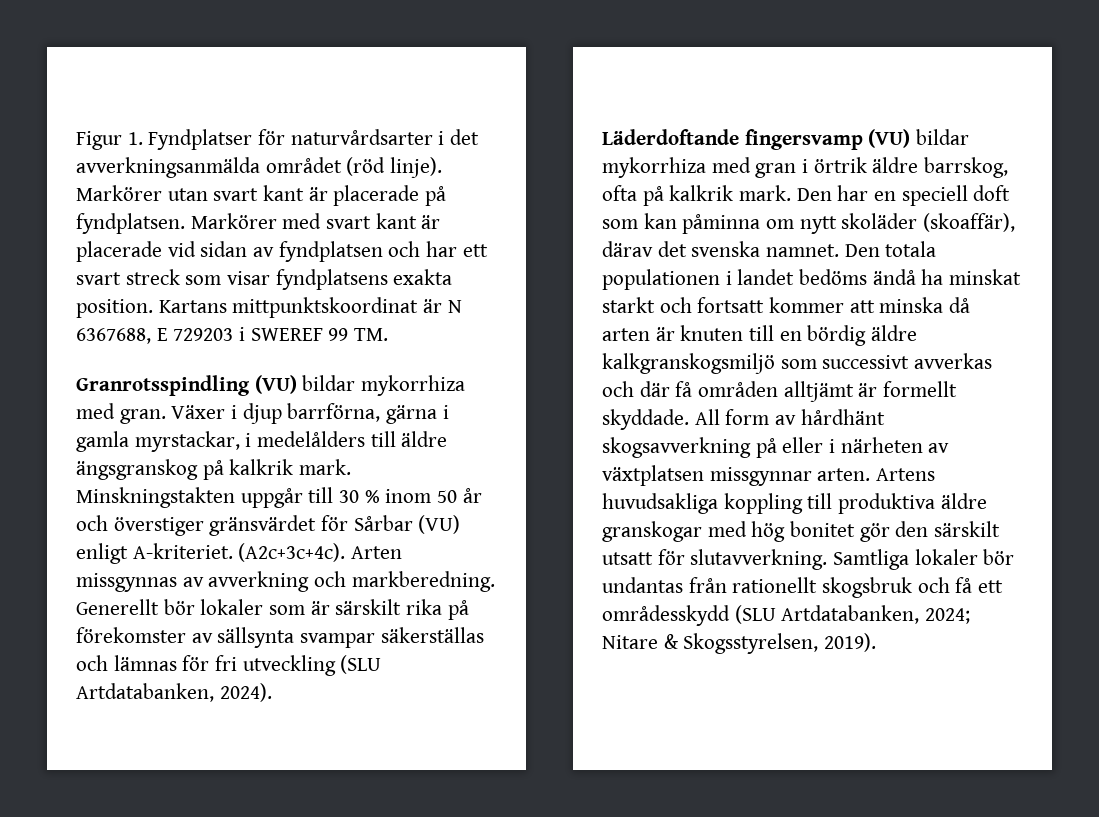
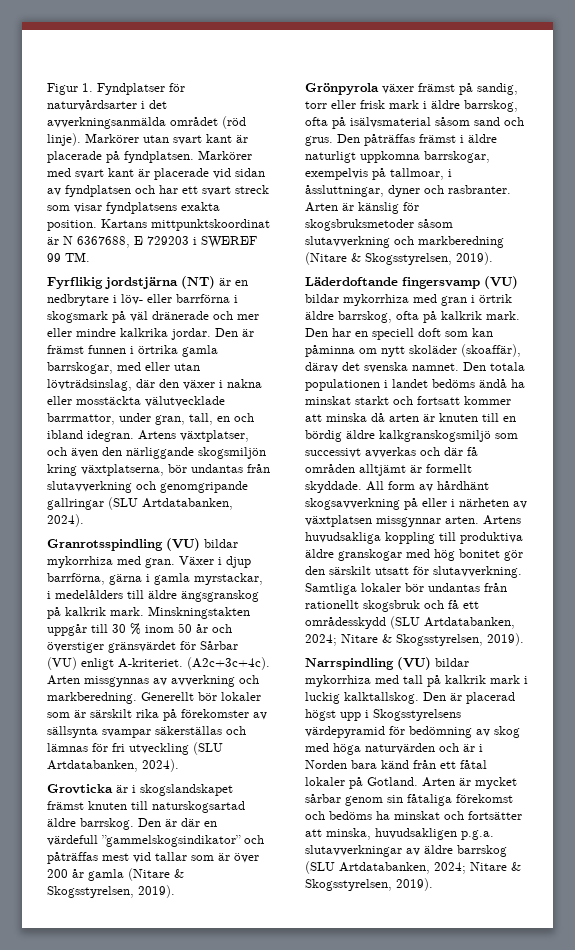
+ Fyrflikig jordstjärna (NT) är en nedbrytare i löv- eller barrförna i skogsmark på väl dränerade och mer eller mindre kalkrika jordar. Den är främst funnen i örtrika gamla barrskogar, med eller utan lövträdsinslag, där den växer i nakna eller mosstäckta välutvecklade barrmattor, under gran, tall, en och ibland idegran. Artens växtplatser, och även den närliggande skogsmiljön kring växtplatserna, bör undantas från slutavverkning och genomgripande gallringar (SLU Artdatabanken, 2024).
+ Grovticka är i skogslandskapet främst knuten till naturskogsartad äldre barrskog. Den är där en värdefull ”gammelskogsindikator” och påträffas mest vid tallar som är över 200 år gamla (Nitare & Skogsstyrelsen, 2019).
+ Grönpyrola växer främst på sandig, torr eller frisk mark i äldre barrskog, ofta på isälvsmaterial såsom sand och grus. Den påträffas främst i äldre naturligt uppkomna barrskogar, exempelvis på tallmoar, i åssluttningar, dyner och rasbranter. Arten är känslig för skogsbruksmetoder såsom slutavverkning och markberedning (Nitare & Skogsstyrelsen, 2019).
+ Narrspindling (VU) bildar mykorrhiza med tall på kalkrik mark i luckig kalktallskog. Den är placerad högst upp i Skogsstyrelsens värdepyramid för bedömning av skog med höga naturvärden och är i Norden bara känd från ett fåtal lokaler på Gotland. Arten är mycket sårbar genom sin fåtaliga förekomst och bedöms ha minskat och fortsätter att minska, huvudsakligen p.g.a. slutavverkningar av äldre barrskog (SLU Artdatabanken, 2024; Nitare & Skogsstyrelsen, 2019).

